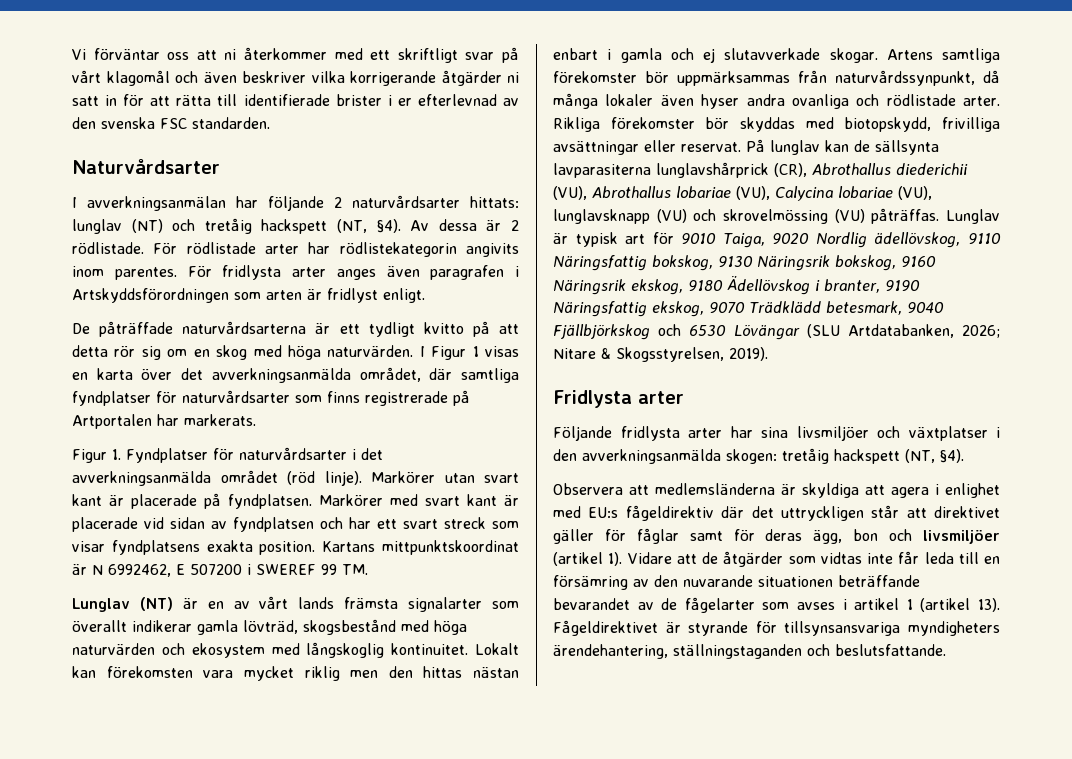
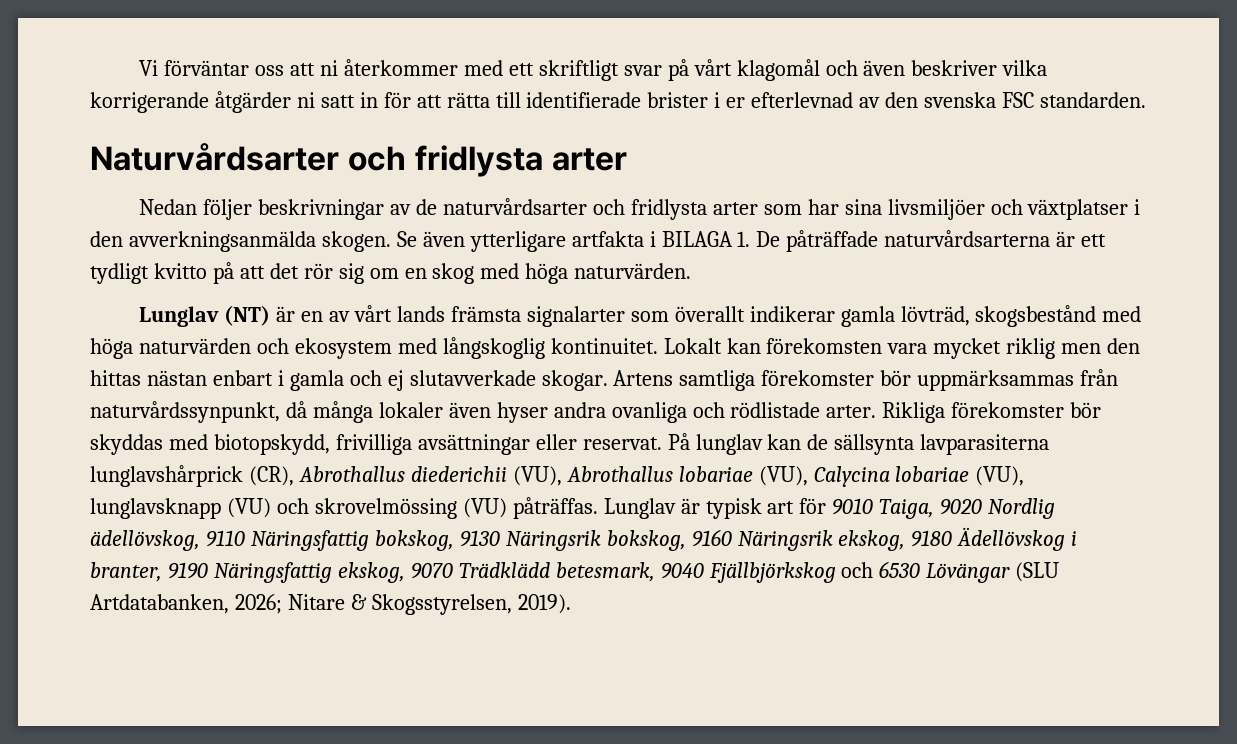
- Naturvårdsarter
- I avverkningsanmälan har följande 2 naturvårdsarter hittats: lunglav (NT) och tretåig hackspett (NT, §4). Av dessa är 2 rödlistade. För rödlistade arter har rödlistekategorin angivits inom parentes. För fridlysta arter anges även paragrafen i Artskyddsförordningen som arten är fridlyst enligt.
- De påträffade naturvårdsarterna är ett tydligt kvitto på att detta rör sig om en skog med höga naturvärden. I Figur 1 visas en karta över det avverkningsanmälda området, där samtliga fyndplatser för naturvårdsarter som finns registrerade på Artportalen har markerats.
- Figur 1. Fyndplatser för naturvårdsarter i det avverkningsanmälda området (röd linje). Markörer utan svart kant är placerade på fyndplatsen. Markörer med svart kant är placerade vid sidan av fyndplatsen och har ett svart streck som visar fyndplatsens exakta position. Kartans mittpunktskoordinat är N 6992462, E 507200 i SWEREF 99 TM.
+ Naturvårdsarter och fridlysta arter
+ Nedan följer beskrivningar av de naturvårdsarter och fridlysta arter som har sina livsmiljöer och växtplatser i den avverkningsanmälda skogen. Se även ytterligare artfakta i BILAGA 1. De påträffade naturvårdsarterna är ett tydligt kvitto på att det rör sig om en skog med höga naturvärden.
- Fridlysta arter
- Följande fridlysta arter har sina livsmiljöer och växtplatser i den avverkningsanmälda skogen: tretåig hackspett (NT, §4).
- Observera att medlemsländerna är skyldiga att agera i enlighet med EU:s fågeldirektiv där det uttryckligen står att direktivet gäller för fåglar samt för deras ägg, bon och livsmiljöer (artikel 1). Vidare att de åtgärder som vidtas inte får leda till en försämring av den nuvarande situationen beträffande bevarandet av de fågelarter som avses i artikel 1 (artikel 13). Fågeldirektivet är styrande för tillsynsansvariga myndigheters ärendehantering, ställningstaganden och beslutsfattande.

